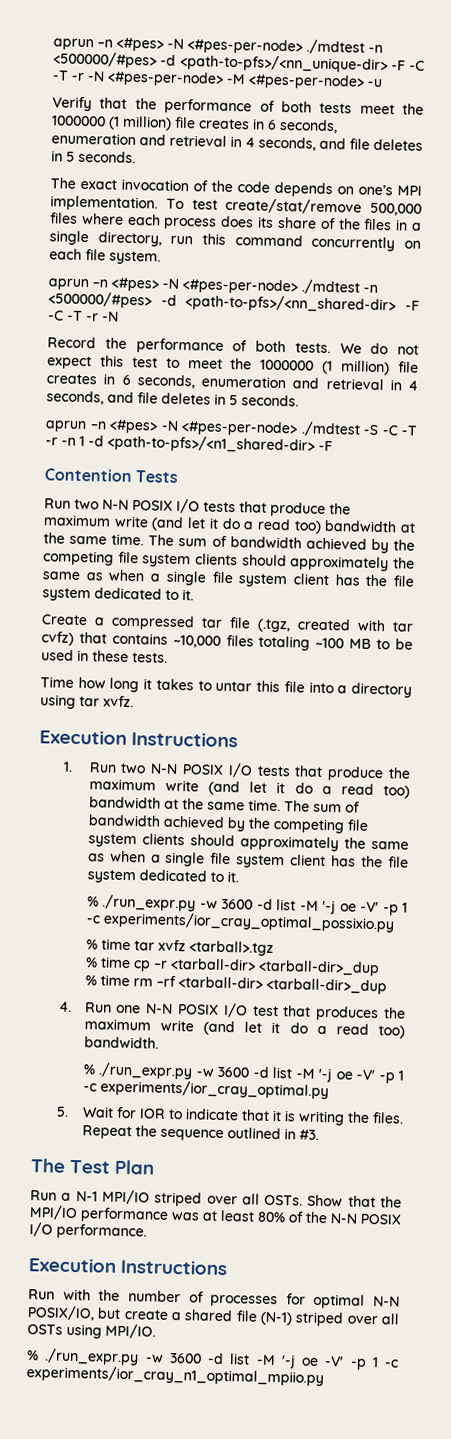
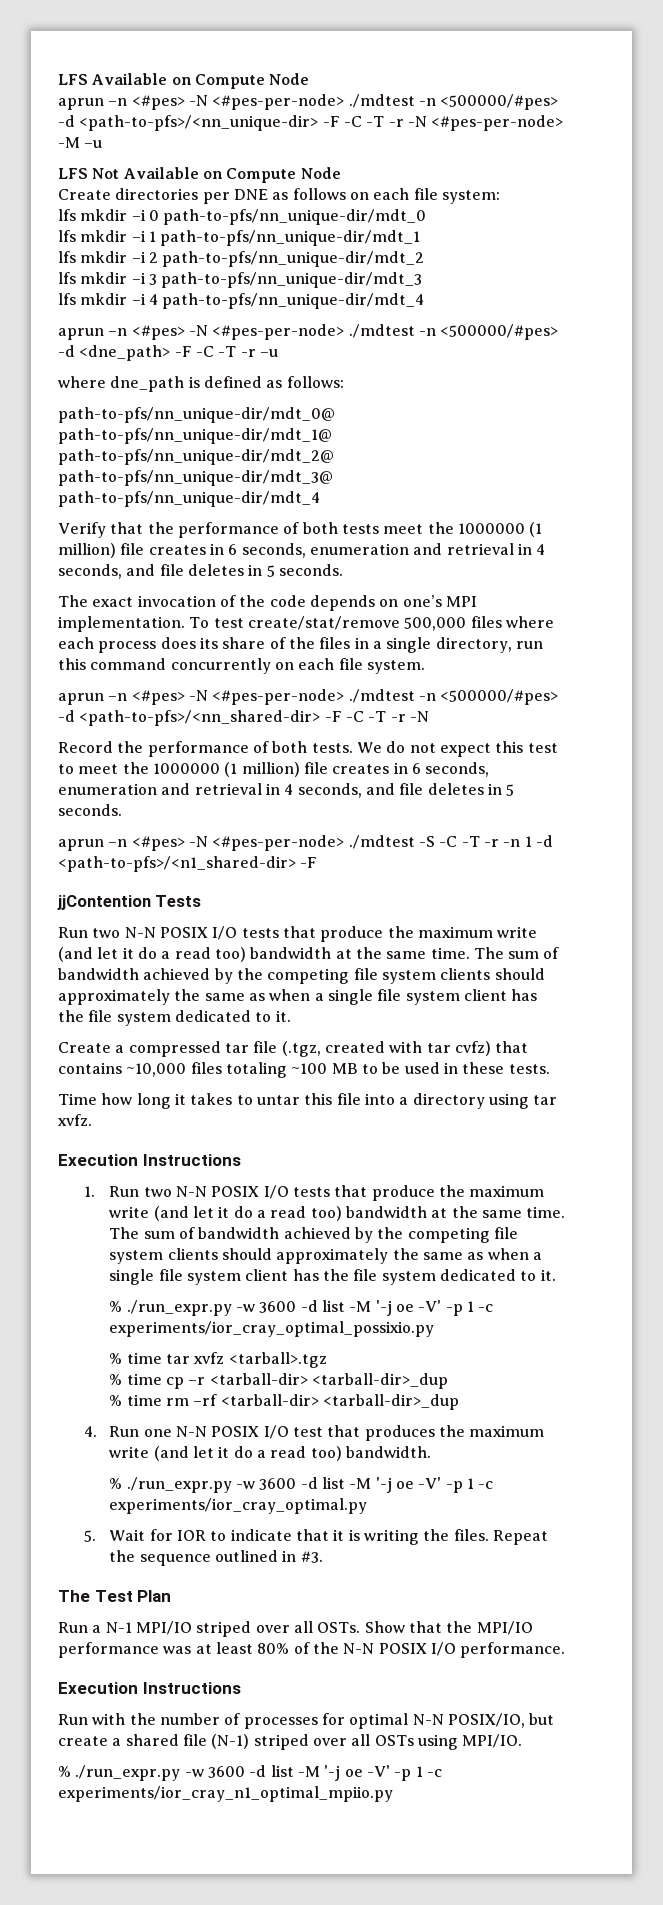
+ LFS Available on Compute Node
- aprun –n <#pes> -N <#pes-per-node> ./mdtest -n <500000/#pes> -d <path-to-pfs>/<nn_unique-dir> -F -C -T -r -N <#pes-per-node> -M <#pes-per-node> -u
+ aprun –n <#pes> -N <#pes-per-node> ./mdtest -n <500000/#pes> -d <path-to-pfs>/<nn_unique-dir> -F -C -T -r -N <#pes-per-node> -M –u
+ LFS Not Available on Compute Node
+ Create directories per DNE as follows on each file system:
+ lfs mkdir –i 0 path-to-pfs/nn_unique-dir/mdt_0
+ lfs mkdir –i 1 path-to-pfs/nn_unique-dir/mdt_1
+ lfs mkdir –i 2 path-to-pfs/nn_unique-dir/mdt_2
+ lfs mkdir –i 3 path-to-pfs/nn_unique-dir/mdt_3
+ lfs mkdir –i 4 path-to-pfs/nn_unique-dir/mdt_4
+ aprun –n <#pes> -N <#pes-per-node> ./mdtest -n <500000/#pes> -d <dne_path> -F -C -T -r –u
+ where dne_path is defined as follows:
+ path-to-pfs/nn_unique-dir/mdt_0@ path-to-pfs/nn_unique-dir/mdt_1@ path-to-pfs/nn_unique-dir/mdt_2@ path-to-pfs/nn_unique-dir/mdt_3@ path-to-pfs/nn_unique-dir/mdt_4
- Contention Tests
+ jjContention Tests

